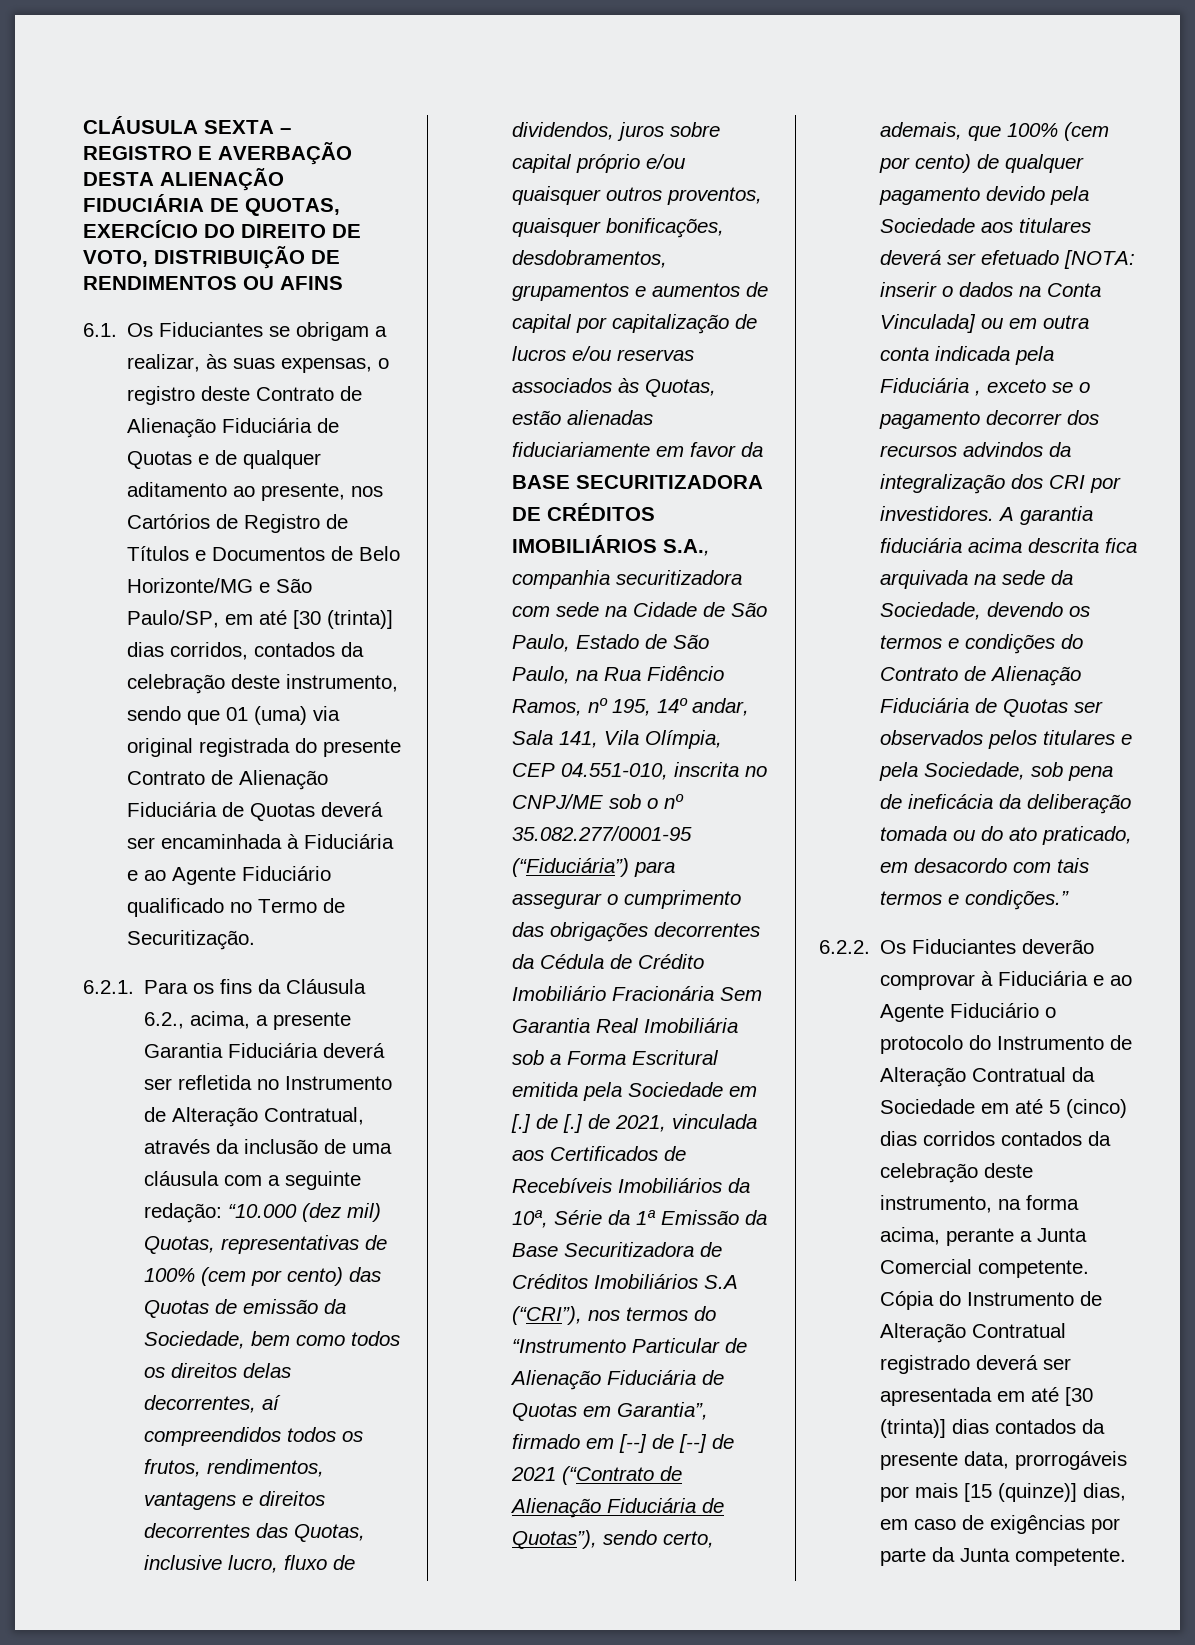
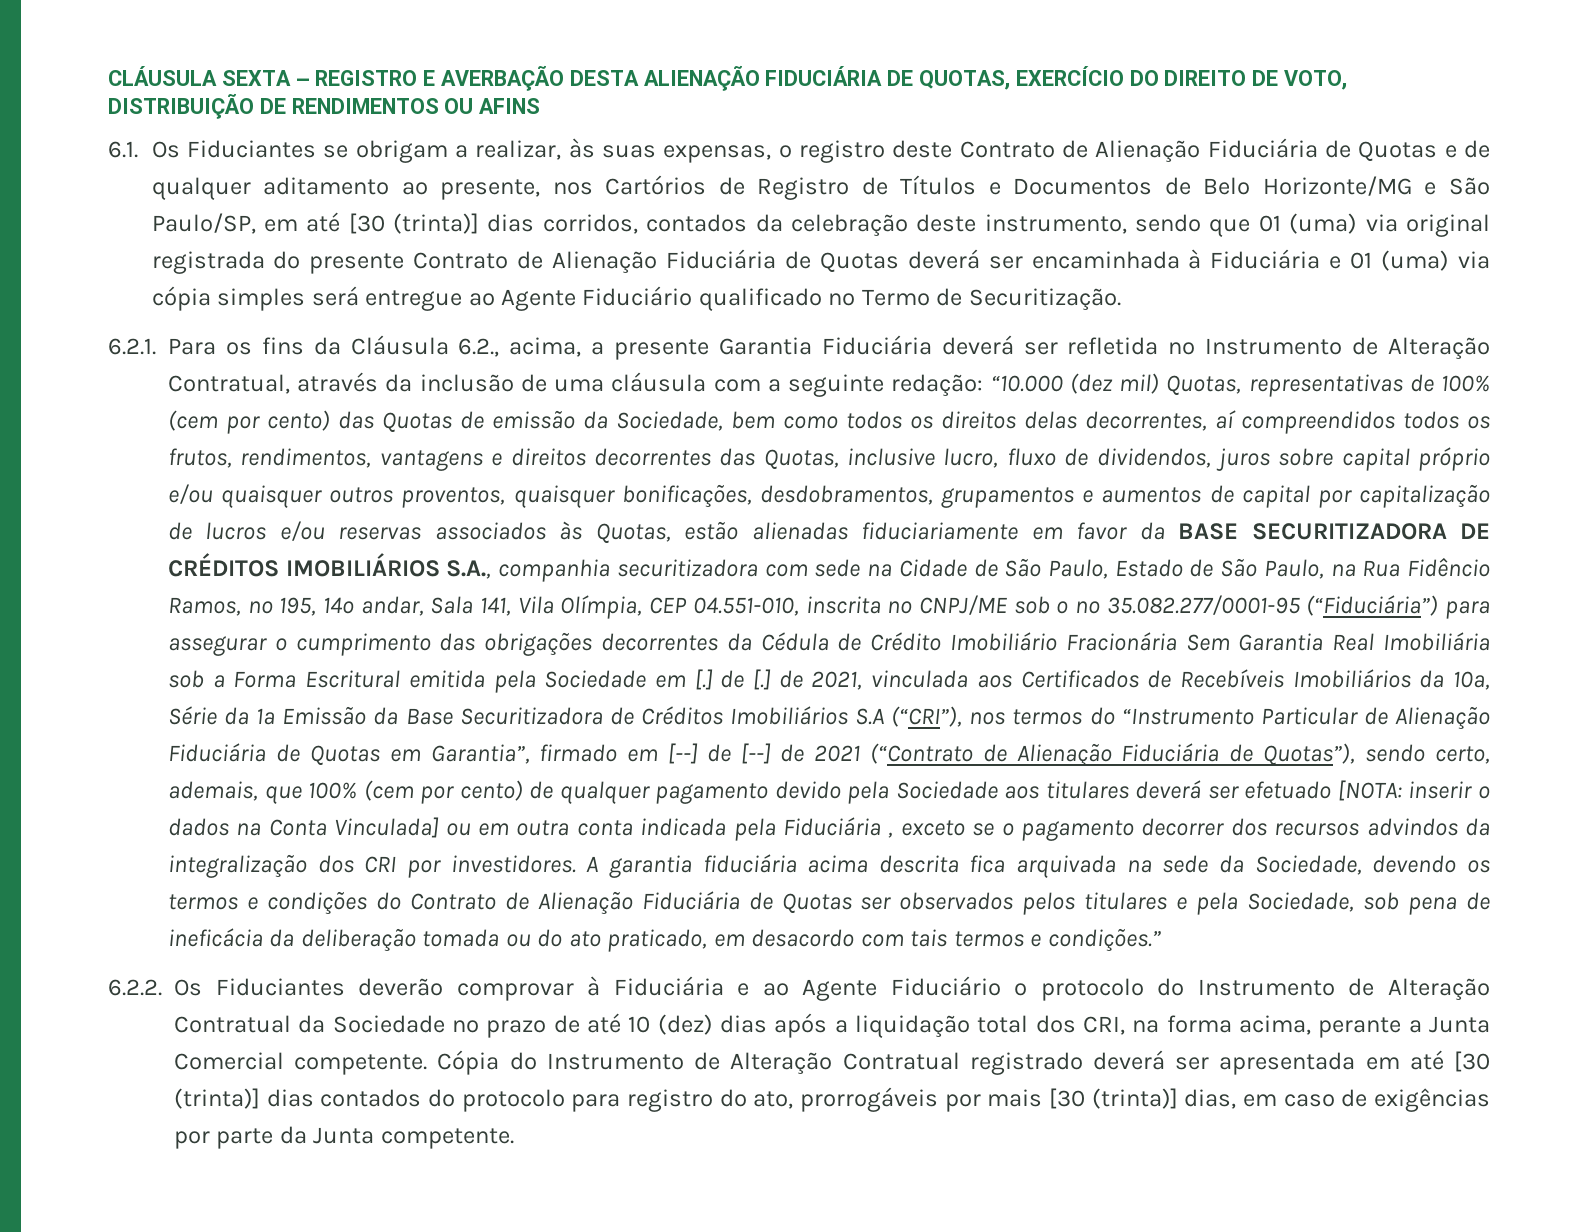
- 6.1. Os Fiduciantes se obrigam a realizar, às suas expensas, o registro deste Contrato de Alienação Fiduciária de Quotas e de qualquer aditamento ao presente, nos Cartórios de Registro de Títulos e Documentos de Belo Horizonte/MG e São Paulo/SP, em até [30 (trinta)] dias corridos, contados da celebração deste instrumento, sendo que 01 (uma) via original registrada do presente Contrato de Alienação Fiduciária de Quotas deverá ser encaminhada à Fiduciária e ao Agente Fiduciário qualificado no Termo de Securitização.
+ 6.1. Os Fiduciantes se obrigam a realizar, às suas expensas, o registro deste Contrato de Alienação Fiduciária de Quotas e de qualquer aditamento ao presente, nos Cartórios de Registro de Títulos e Documentos de Belo Horizonte/MG e São Paulo/SP, em até [30 (trinta)] dias corridos, contados da celebração deste instrumento, sendo que 01 (uma) via original registrada do presente Contrato de Alienação Fiduciária de Quotas deverá ser encaminhada à Fiduciária e 01 (uma) via cópia simples será entregue ao Agente Fiduciário qualificado no Termo de Securitização.
- 6.2.2. Os Fiduciantes deverão comprovar à Fiduciária e ao Agente Fiduciário o protocolo do Instrumento de Alteração Contratual da Sociedade em até 5 (cinco) dias corridos contados da celebração deste instrumento, na forma acima, perante a Junta Comercial competente.
+ 6.2.2. Os Fiduciantes deverão comprovar à Fiduciária e ao Agente Fiduciário o protocolo do Instrumento de Alteração Contratual da Sociedade no prazo de até 10 (dez) dias após a liquidação total dos CRI, na forma acima, perante a Junta Comercial competente.
- Cópia do Instrumento de Alteração Contratual registrado deverá ser apresentada em até [30 (trinta)] dias contados da presente data, prorrogáveis por mais [15 (quinze)] dias, em caso de exigências por parte da Junta competente.
+ Cópia do Instrumento de Alteração Contratual registrado deverá ser apresentada em até [30 (trinta)] dias contados do protocolo para registro do ato, prorrogáveis por mais [30 (trinta)] dias, em caso de exigências por parte da Junta competente.

